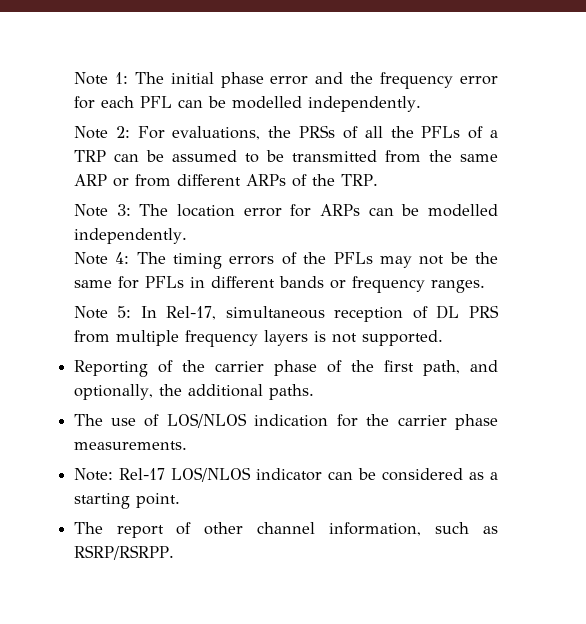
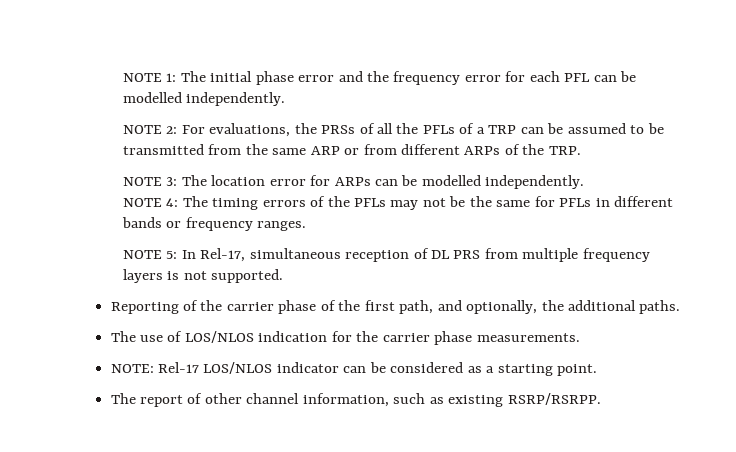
- Note 1: The initial phase error and the frequency error for each PFL can be modelled independently.
+ NOTE 1: The initial phase error and the frequency error for each PFL can be modelled independently.
- Note 2: For evaluations, the PRSs of all the PFLs of a TRP can be assumed to be transmitted from the same ARP or from different ARPs of the TRP.
+ NOTE 2: For evaluations, the PRSs of all the PFLs of a TRP can be assumed to be transmitted from the same ARP or from different ARPs of the TRP.
- Note 3: The location error for ARPs can be modelled independently.
+ NOTE 3: The location error for ARPs can be modelled independently.
- Note 4: The timing errors of the PFLs may not be the same for PFLs in different bands or frequency ranges.
+ NOTE 4: The timing errors of the PFLs may not be the same for PFLs in different bands or frequency ranges.
- Note 5: In Rel-17, simultaneous reception of DL PRS from multiple frequency layers is not supported.
+ NOTE 5: In Rel-17, simultaneous reception of DL PRS from multiple frequency layers is not supported.
- Note: Rel-17 LOS/NLOS indicator can be considered as a starting point.
+ NOTE: Rel-17 LOS/NLOS indicator can be considered as a starting point.
- The report of other channel information, such as RSRP/RSRPP.
+ The report of other channel information, such as existing RSRP/RSRPP.

